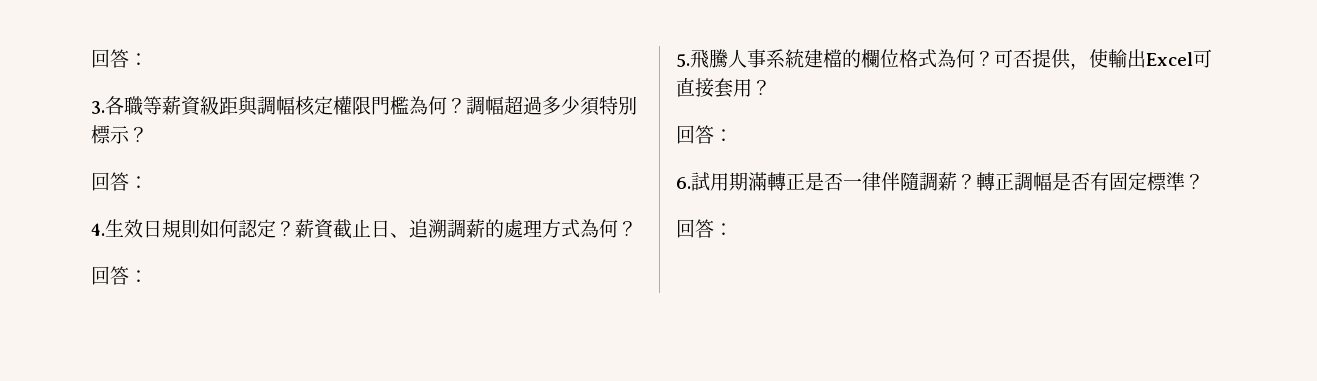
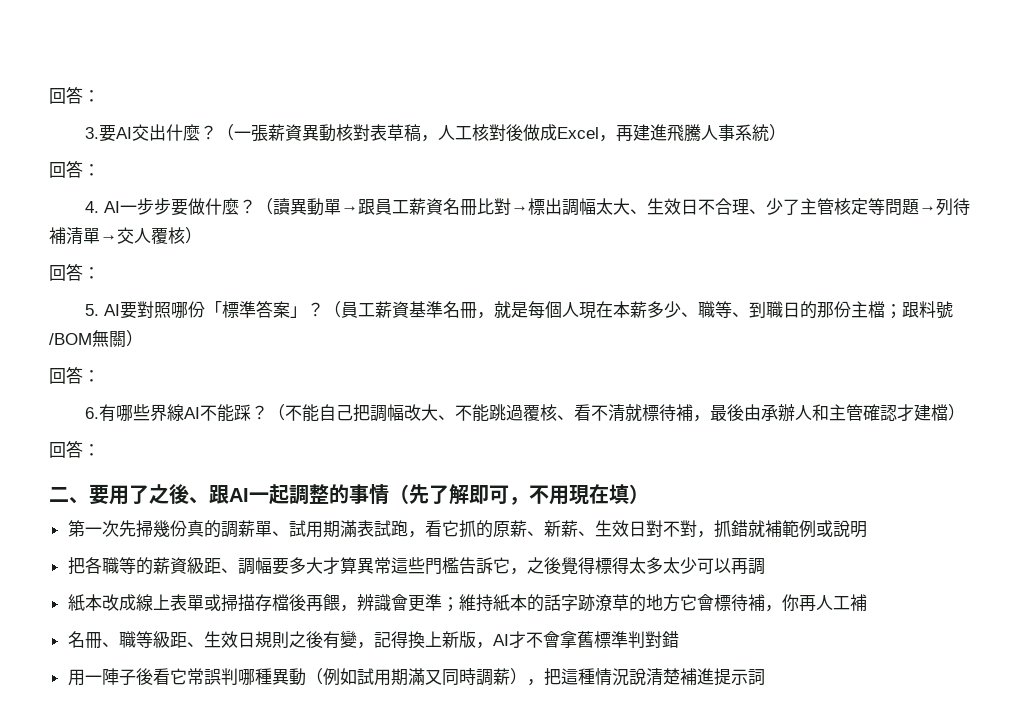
- 3.各職等薪資級距與調幅核定權限門檻為何？調幅超過多少須特別標示？
+ 3.要AI交出什麼？（一張薪資異動核對表草稿，人工核對後做成Excel，再建進飛騰人事系統）
  回答：
- 4.生效日規則如何認定？薪資截止日、追溯調薪的處理方式為何？
+ 4. AI一步步要做什麼？（讀異動單→跟員工薪資名冊比對→標出調幅太大、生效日不合理、少了主管核定等問題→列待補清單→交人覆核）
  回答：
- 5.飛騰人事系統建檔的欄位格式為何？可否提供，使輸出Excel可直接套用？
+ 5. AI要對照哪份「標準答案」？（員工薪資基準名冊，就是每個人現在本薪多少、職等、到職日的那份主檔；跟料號/BOM無關）
  回答：
- 6.試用期滿轉正是否一律伴隨調薪？轉正調幅是否有固定標準？
+ 6.有哪些界線AI不能踩？（不能自己把調幅改大、不能跳過覆核、看不清就標待補，最後由承辦人和主管確認才建檔）
  回答：
+ 二、要用了之後、跟AI一起調整的事情（先了解即可，不用現在填）
+ 第一次先掃幾份真的調薪單、試用期滿表試跑，看它抓的原薪、新薪、生效日對不對，抓錯就補範例或說明
+ 把各職等的薪資級距、調幅要多大才算異常這些門檻告訴它，之後覺得標得太多太少可以再調
+ 紙本改成線上表單或掃描存檔後再餵，辨識會更準；維持紙本的話字跡潦草的地方它會標待補，你再人工補
+ 名冊、職等級距、生效日規則之後有變，記得換上新版，AI才不會拿舊標準判對錯
+ 用一陣子後看它常誤判哪種異動（例如試用期滿又同時調薪），把這種情況說清楚補進提示詞

